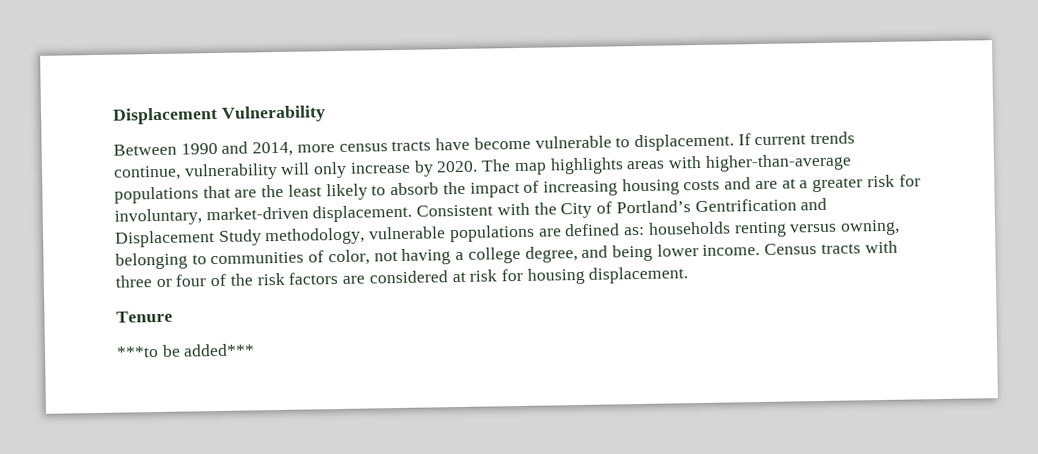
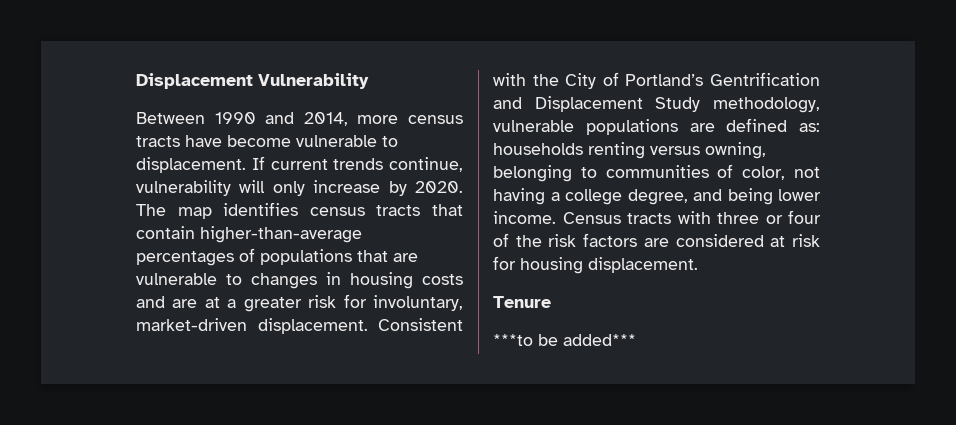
- The map highlights areas with higher-than-average populations that are the least likely to absorb the impact of increasing housing costs and are at a greater risk for involuntary, market-driven displacement.
+ The map identifies census tracts that contain higher-than-average percentages of populations that are vulnerable to changes in housing costs and are at a greater risk for involuntary, market-driven displacement.

